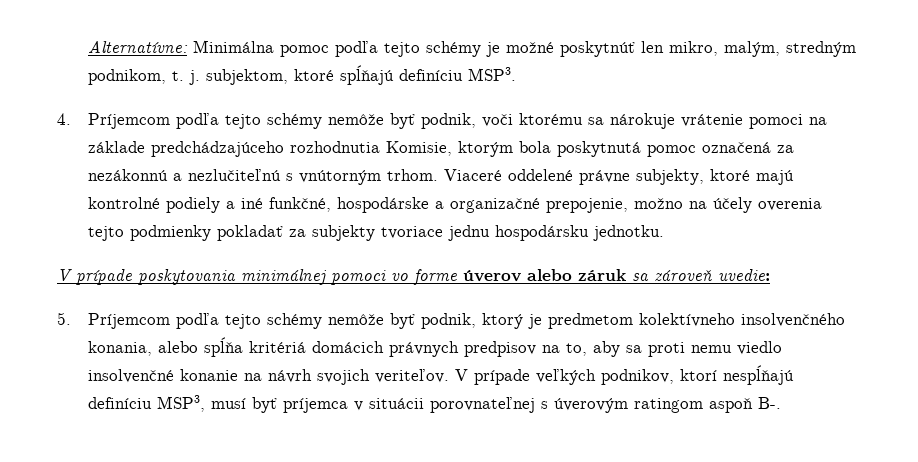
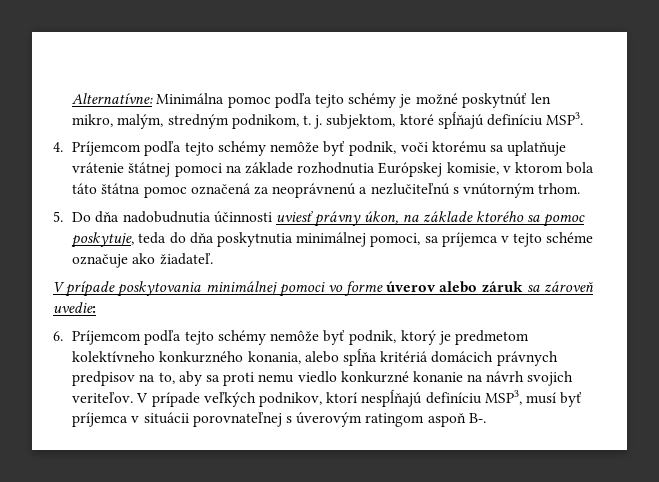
- 4. Príjemcom podľa tejto schémy nemôže byť podnik, voči ktorému sa nárokuje vrátenie pomoci na základe predchádzajúceho rozhodnutia Komisie, ktorým bola poskytnutá pomoc označená za nezákonnú a nezlučiteľnú s vnútorným trhom. Viaceré oddelené právne subjekty, ktoré majú kontrolné podiely a iné funkčné, hospodárske a organizačné prepojenie, možno na účely overenia tejto podmienky pokladať za subjekty tvoriace jednu hospodársku jednotku.
+ 4. Príjemcom podľa tejto schémy nemôže byť podnik, voči ktorému sa uplatňuje vrátenie štátnej pomoci na základe rozhodnutia Európskej komisie, v ktorom bola táto štátna pomoc označená za neoprávnenú a nezlučiteľnú s vnútorným trhom.
+ 5. Do dňa nadobudnutia účinnosti uviesť právny úkon, na základe ktorého sa pomoc poskytuje, teda do dňa poskytnutia minimálnej pomoci, sa príjemca v tejto schéme označuje ako žiadateľ.
- 5. Príjemcom podľa tejto schémy nemôže byť podnik, ktorý je predmetom kolektívneho insolvenčného konania, alebo spĺňa kritériá domácich právnych predpisov na to, aby sa proti nemu viedlo insolvenčné konanie na návrh svojich veriteľov.
+ 6. Príjemcom podľa tejto schémy nemôže byť podnik, ktorý je predmetom kolektívneho konkurzného konania, alebo spĺňa kritériá domácich právnych predpisov na to, aby sa proti nemu viedlo konkurzné konanie na návrh svojich veriteľov.

